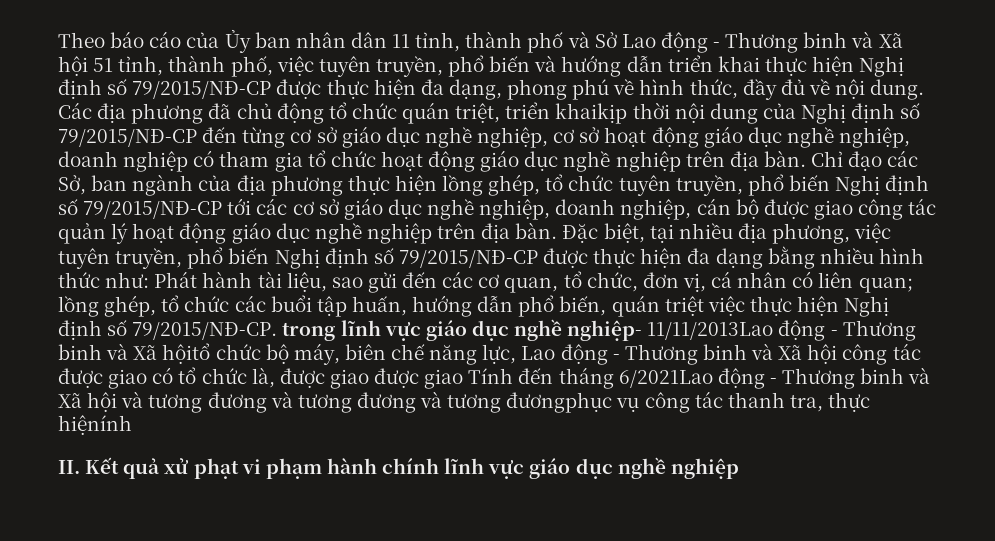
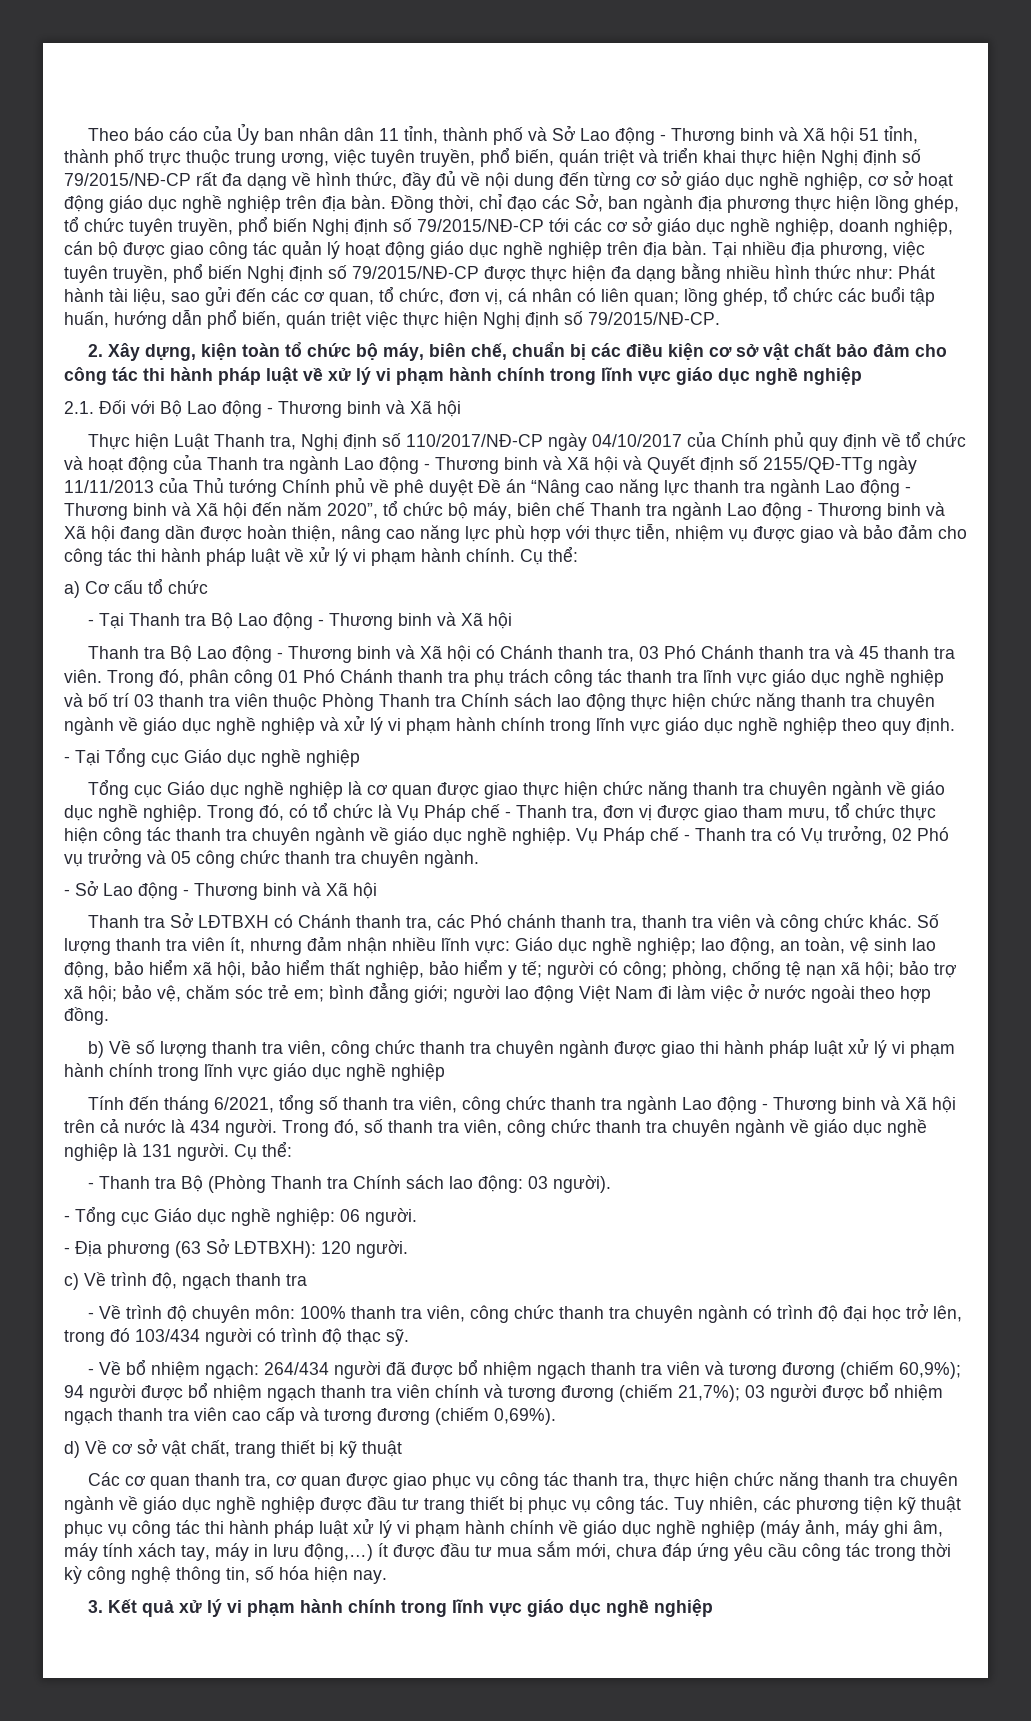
- Theo báo cáo của Ủy ban nhân dân 11 tỉnh, thành phố và Sở Lao động - Thương binh và Xã hội 51 tỉnh, thành phố, việc tuyên truyền, phổ biến và hướng dẫn triển khai thực hiện Nghị định số 79/2015/NĐ-CP được thực hiện đa dạng, phong phú về hình thức, đầy đủ về nội dung. Các địa phương đã chủ động tổ chức quán triệt, triển khaikịp thời nội dung của Nghị định số 79/2015/NĐ-CP đến từng cơ sở giáo dục nghề nghiệp, cơ sở hoạt động giáo dục nghề nghiệp, doanh nghiệp có tham gia tổ chức hoạt động giáo dục nghề nghiệp trên địa bàn. Chỉ đạo các Sở, ban ngành của địa phương thực hiện lồng ghép, tổ chức tuyên truyền, phổ biến Nghị định số 79/2015/NĐ-CP tới các cơ sở giáo dục nghề nghiệp, doanh nghiệp, cán bộ được giao công tác quản lý hoạt động giáo dục nghề nghiệp trên địa bàn.
+ Theo báo cáo của Ủy ban nhân dân 11 tỉnh, thành phố và Sở Lao động - Thương binh và Xã hội 51 tỉnh, thành phố trực thuộc trung ương, việc tuyên truyền, phổ biến, quán triệt và triển khai thực hiện Nghị định số 79/2015/NĐ-CP rất đa dạng về hình thức, đầy đủ về nội dung đến từng cơ sở giáo dục nghề nghiệp, cơ sở hoạt động giáo dục nghề nghiệp trên địa bàn. Đồng thời, chỉ đạo các Sở, ban ngành địa phương thực hiện lồng ghép, tổ chức tuyên truyền, phổ biến Nghị định số 79/2015/NĐ-CP tới các cơ sở giáo dục nghề nghiệp, doanh nghiệp, cán bộ được giao công tác quản lý hoạt động giáo dục nghề nghiệp trên địa bàn.
- Đặc biệt, tại nhiều địa phương, việc tuyên truyền, phổ biến Nghị định số 79/2015/NĐ-CP được thực hiện đa dạng bằng nhiều hình thức như:
+ Tại nhiều địa phương, việc tuyên truyền, phổ biến Nghị định số 79/2015/NĐ-CP được thực hiện đa dạng bằng nhiều hình thức như:
- lồng ghép, tổ chức các buổi tập huấn, hướng dẫn phổ biến, quán triệt việc thực hiện Nghị định số 79/2015/NĐ-CP. trong lĩnh vực giáo dục nghề nghiệp- 11/11/2013Lao động - Thương binh và Xã hộitổ chức bộ máy, biên chế năng lực, Lao động - Thương binh và Xã hội công tác được giao có tổ chức là, được giao được giao Tính đến tháng 6/2021Lao động - Thương binh và Xã hội và tương đương và tương đương và tương đươngphục vụ công tác thanh tra, thực hiệnính
- II. Kết quả xử phạt vi phạm hành chính lĩnh vực giáo dục nghề nghiệp
+ lồng ghép, tổ chức các buổi tập huấn, hướng dẫn phổ biến, quán triệt việc thực hiện Nghị định số 79/2015/NĐ-CP.
+ 2. Xây dựng, kiện toàn tổ chức bộ máy, biên chế, chuẩn bị các điều kiện cơ sở vật chất bảo đảm cho công tác thi hành pháp luật về xử lý vi phạm hành chính trong lĩnh vực giáo dục nghề nghiệp
+ 2.1. Đối với Bộ Lao động - Thương binh và Xã hội
+ Thực hiện Luật Thanh tra, Nghị định số 110/2017/NĐ-CP ngày 04/10/2017 của Chính phủ quy định về tổ chức và hoạt động của Thanh tra ngành Lao động - Thương binh và Xã hội và Quyết định số 2155/QĐ-TTg ngày 11/11/2013 của Thủ tướng Chính phủ về phê duyệt Đề án “Nâng cao năng lực thanh tra ngành Lao động - Thương binh và Xã hội đến năm 2020”, tổ chức bộ máy, biên chế Thanh tra ngành Lao động - Thương binh và Xã hội đang dần được hoàn thiện, nâng cao năng lực phù hợp với thực tiễn, nhiệm vụ được giao và bảo đảm cho công tác thi hành pháp luật về xử lý vi phạm hành chính. Cụ thể:
+ a) Cơ cấu tổ chức
+ - Tại Thanh tra Bộ Lao động - Thương binh và Xã hội
+ Thanh tra Bộ Lao động - Thương binh và Xã hội có Chánh thanh tra, 03 Phó Chánh thanh tra và 45 thanh tra viên. Trong đó, phân công 01 Phó Chánh thanh tra phụ trách công tác thanh tra lĩnh vực giáo dục nghề nghiệp và bố trí 03 thanh tra viên thuộc Phòng Thanh tra Chính sách lao động thực hiện chức năng thanh tra chuyên ngành về giáo dục nghề nghiệp và xử lý vi phạm hành chính trong lĩnh vực giáo dục nghề nghiệp theo quy định.
+ - Tại Tổng cục Giáo dục nghề nghiệp
+ Tổng cục Giáo dục nghề nghiệp là cơ quan được giao thực hiện chức năng thanh tra chuyên ngành về giáo dục nghề nghiệp. Trong đó, có tổ chức là Vụ Pháp chế - Thanh tra, đơn vị được giao tham mưu, tổ chức thực hiện công tác thanh tra chuyên ngành về giáo dục nghề nghiệp. Vụ Pháp chế - Thanh tra có Vụ trưởng, 02 Phó vụ trưởng và 05 công chức thanh tra chuyên ngành.
+ - Sở Lao động - Thương binh và Xã hội
+ Thanh tra Sở LĐTBXH có Chánh thanh tra, các Phó chánh thanh tra, thanh tra viên và công chức khác. Số lượng thanh tra viên ít, nhưng đảm nhận nhiều lĩnh vực: Giáo dục nghề nghiệp; lao động, an toàn, vệ sinh lao động, bảo hiểm xã hội, bảo hiểm thất nghiệp, bảo hiểm y tế; người có công; phòng, chống tệ nạn xã hội; bảo trợ xã hội; bảo vệ, chăm sóc trẻ em; bình đẳng giới; người lao động Việt Nam đi làm việc ở nước ngoài theo hợp đồng.
+ b) Về số lượng thanh tra viên, công chức thanh tra chuyên ngành được giao thi hành pháp luật xử lý vi phạm hành chính trong lĩnh vực giáo dục nghề nghiệp
+ Tính đến tháng 6/2021, tổng số thanh tra viên, công chức thanh tra ngành Lao động - Thương binh và Xã hội trên cả nước là 434 người. Trong đó, số thanh tra viên, công chức thanh tra chuyên ngành về giáo dục nghề nghiệp là 131 người. Cụ thể:
+ - Thanh tra Bộ (Phòng Thanh tra Chính sách lao động: 03 người).
+ - Tổng cục Giáo dục nghề nghiệp: 06 người.
+ - Địa phương (63 Sở LĐTBXH): 120 người.
+ c) Về trình độ, ngạch thanh tra
+ - Về trình độ chuyên môn: 100% thanh tra viên, công chức thanh tra chuyên ngành có trình độ đại học trở lên, trong đó 103/434 người có trình độ thạc sỹ.
+ - Về bổ nhiệm ngạch: 264/434 người đã được bổ nhiệm ngạch thanh tra viên và tương đương (chiếm 60,9%); 94 người được bổ nhiệm ngạch thanh tra viên chính và tương đương (chiếm 21,7%); 03 người được bổ nhiệm ngạch thanh tra viên cao cấp và tương đương (chiếm 0,69%).
+ d) Về cơ sở vật chất, trang thiết bị kỹ thuật
+ Các cơ quan thanh tra, cơ quan được giao phục vụ công tác thanh tra, thực hiện chức năng thanh tra chuyên ngành về giáo dục nghề nghiệp được đầu tư trang thiết bị phục vụ công tác. Tuy nhiên, các phương tiện kỹ thuật phục vụ công tác thi hành pháp luật xử lý vi phạm hành chính về giáo dục nghề nghiệp (máy ảnh, máy ghi âm, máy tính xách tay, máy in lưu động,…) ít được đầu tư mua sắm mới, chưa đáp ứng yêu cầu công tác trong thời kỳ công nghệ thông tin, số hóa hiện nay.
+ 3. Kết quả xử lý vi phạm hành chính trong lĩnh vực giáo dục nghề nghiệp

